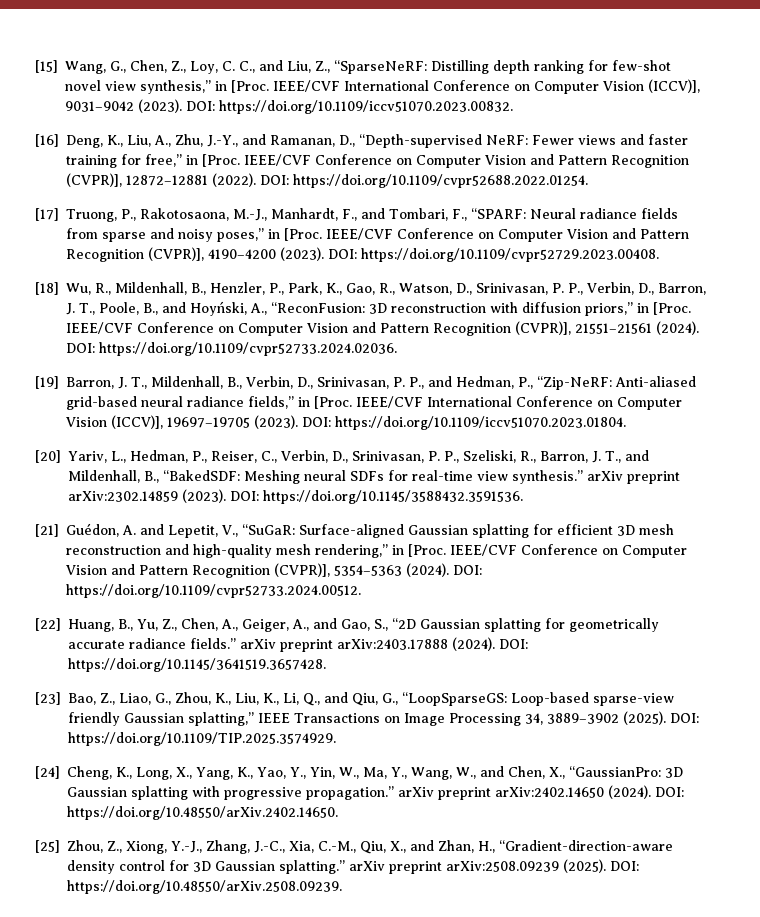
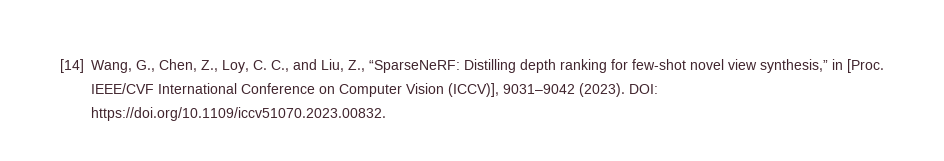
- [15] Wang, G., Chen, Z., Loy, C. C., and Liu, Z., “SparseNeRF: Distilling depth ranking for few-shot novel view synthesis,” in [Proc.
+ [14] Wang, G., Chen, Z., Loy, C. C., and Liu, Z., “SparseNeRF: Distilling depth ranking for few-shot novel view synthesis,” in [Proc.
- [16] Deng, K., Liu, A., Zhu, J.-Y., and Ramanan, D., “Depth-supervised NeRF: Fewer views and faster training for free,” in [Proc. IEEE/CVF Conference on Computer Vision and Pattern Recognition (CVPR)], 12872–12881 (2022). DOI: https://doi.org/10.1109/cvpr52688.2022.01254.
- [17] Truong, P., Rakotosaona, M.-J., Manhardt, F., and Tombari, F., “SPARF: Neural radiance fields from sparse and noisy poses,” in [Proc. IEEE/CVF Conference on Computer Vision and Pattern Recognition (CVPR)], 4190–4200 (2023). DOI: https://doi.org/10.1109/cvpr52729.2023.00408.
- [18] Wu, R., Mildenhall, B., Henzler, P., Park, K., Gao, R., Watson, D., Srinivasan, P. P., Verbin, D., Barron, J. T., Poole, B., and Hoyński, A., “ReconFusion: 3D reconstruction with diffusion priors,” in [Proc. IEEE/CVF Conference on Computer Vision and Pattern Recognition (CVPR)], 21551–21561 (2024). DOI: https://doi.org/10.1109/cvpr52733.2024.02036.
- [19] Barron, J. T., Mildenhall, B., Verbin, D., Srinivasan, P. P., and Hedman, P., “Zip-NeRF: Anti-aliased grid-based neural radiance fields,” in [Proc. IEEE/CVF International Conference on Computer Vision (ICCV)], 19697–19705 (2023). DOI: https://doi.org/10.1109/iccv51070.2023.01804.
- [20] Yariv, L., Hedman, P., Reiser, C., Verbin, D., Srinivasan, P. P., Szeliski, R., Barron, J. T., and Mildenhall, B., “BakedSDF: Meshing neural SDFs for real-time view synthesis.” arXiv preprint arXiv:2302.14859 (2023). DOI: https://doi.org/10.1145/3588432.3591536.
- [21] Guédon, A. and Lepetit, V., “SuGaR: Surface-aligned Gaussian splatting for efficient 3D mesh reconstruction and high-quality mesh rendering,” in [Proc. IEEE/CVF Conference on Computer Vision and Pattern Recognition (CVPR)], 5354–5363 (2024). DOI: https://doi.org/10.1109/cvpr52733.2024.00512.
- [22] Huang, B., Yu, Z., Chen, A., Geiger, A., and Gao, S., “2D Gaussian splatting for geometrically accurate radiance fields.” arXiv preprint arXiv:2403.17888 (2024). DOI: https://doi.org/10.1145/3641519.3657428.
- [23] Bao, Z., Liao, G., Zhou, K., Liu, K., Li, Q., and Qiu, G., “LoopSparseGS: Loop-based sparse-view friendly Gaussian splatting,” IEEE Transactions on Image Processing 34, 3889–3902 (2025). DOI: https://doi.org/10.1109/TIP.2025.3574929.
- [24] Cheng, K., Long, X., Yang, K., Yao, Y., Yin, W., Ma, Y., Wang, W., and Chen, X., “GaussianPro: 3D Gaussian splatting with progressive propagation.” arXiv preprint arXiv:2402.14650 (2024). DOI: https://doi.org/10.48550/arXiv.2402.14650.
- [25] Zhou, Z., Xiong, Y.-J., Zhang, J.-C., Xia, C.-M., Qiu, X., and Zhan, H., “Gradient-direction-aware density control for 3D Gaussian splatting.” arXiv preprint arXiv:2508.09239 (2025). DOI: https://doi.org/10.48550/arXiv.2508.09239.

